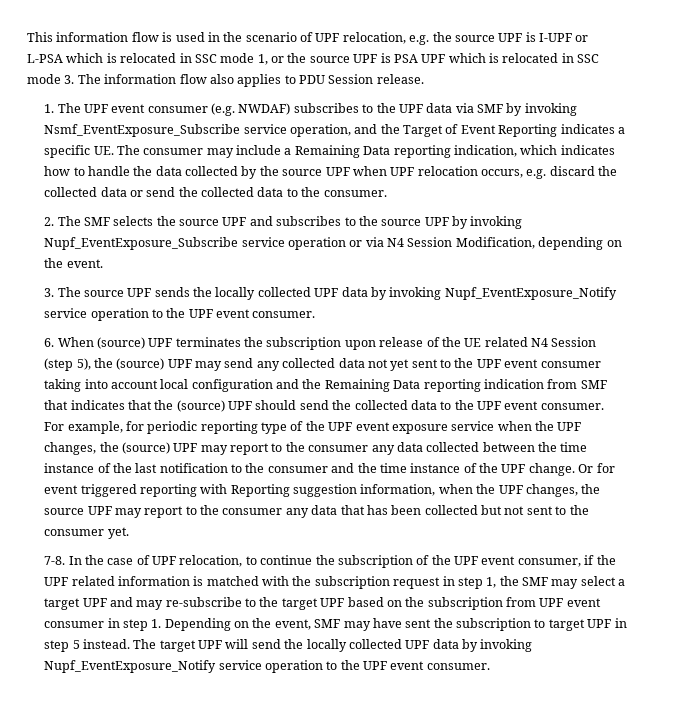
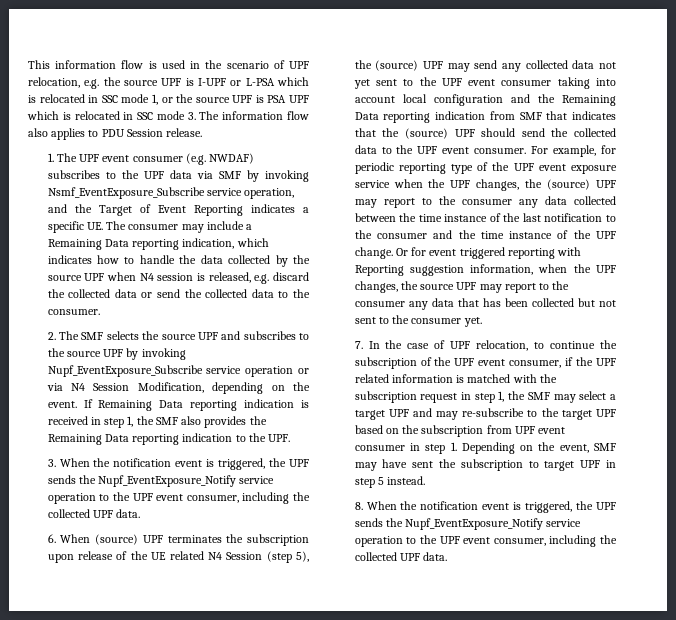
- 1. The UPF event consumer (e.g. NWDAF) subscribes to the UPF data via SMF by invoking Nsmf_EventExposure_Subscribe service operation, and the Target of Event Reporting indicates a specific UE. The consumer may include a Remaining Data reporting indication, which indicates how to handle the data collected by the source UPF when UPF relocation occurs, e.g. discard the collected data or send the collected data to the consumer.
+ 1. The UPF event consumer (e.g. NWDAF) subscribes to the UPF data via SMF by invoking Nsmf_EventExposure_Subscribe service operation, and the Target of Event Reporting indicates a specific UE. The consumer may include a Remaining Data reporting indication, which indicates how to handle the data collected by the source UPF when N4 session is released, e.g. discard the collected data or send the collected data to the consumer.
- 2. The SMF selects the source UPF and subscribes to the source UPF by invoking Nupf_EventExposure_Subscribe service operation or via N4 Session Modification, depending on the event.
- 3. The source UPF sends the locally collected UPF data by invoking Nupf_EventExposure_Notify service operation to the UPF event consumer.
+ 2. The SMF selects the source UPF and subscribes to the source UPF by invoking Nupf_EventExposure_Subscribe service operation or via N4 Session Modification, depending on the event. If Remaining Data reporting indication is received in step 1, the SMF also provides the Remaining Data reporting indication to the UPF.
+ 3. When the notification event is triggered, the UPF sends the Nupf_EventExposure_Notify service operation to the UPF event consumer, including the collected UPF data.
- 7-8. In the case of UPF relocation, to continue the subscription of the UPF event consumer, if the UPF related information is matched with the subscription request in step 1, the SMF may select a target UPF and may re-subscribe to the target UPF based on the subscription from UPF event consumer in step 1. Depending on the event, SMF may have sent the subscription to target UPF in step 5 instead. The target UPF will send the locally collected UPF data by invoking Nupf_EventExposure_Notify service operation to the UPF event consumer.
+ 7. In the case of UPF relocation, to continue the subscription of the UPF event consumer, if the UPF related information is matched with the subscription request in step 1, the SMF may select a target UPF and may re-subscribe to the target UPF based on the subscription from UPF event consumer in step 1. Depending on the event, SMF may have sent the subscription to target UPF in step 5 instead.
+ 8. When the notification event is triggered, the UPF sends the Nupf_EventExposure_Notify service operation to the UPF event consumer, including the collected UPF data.

